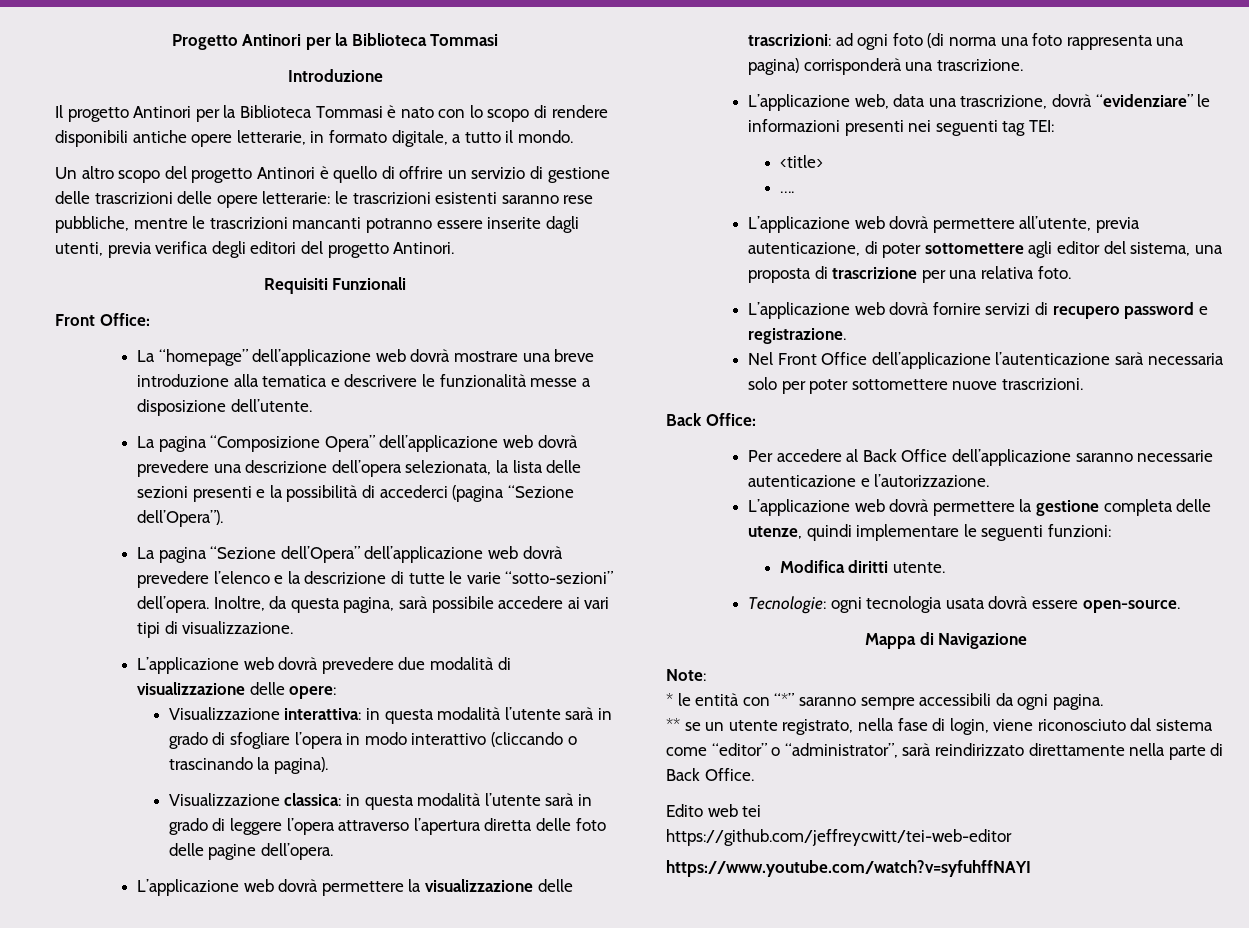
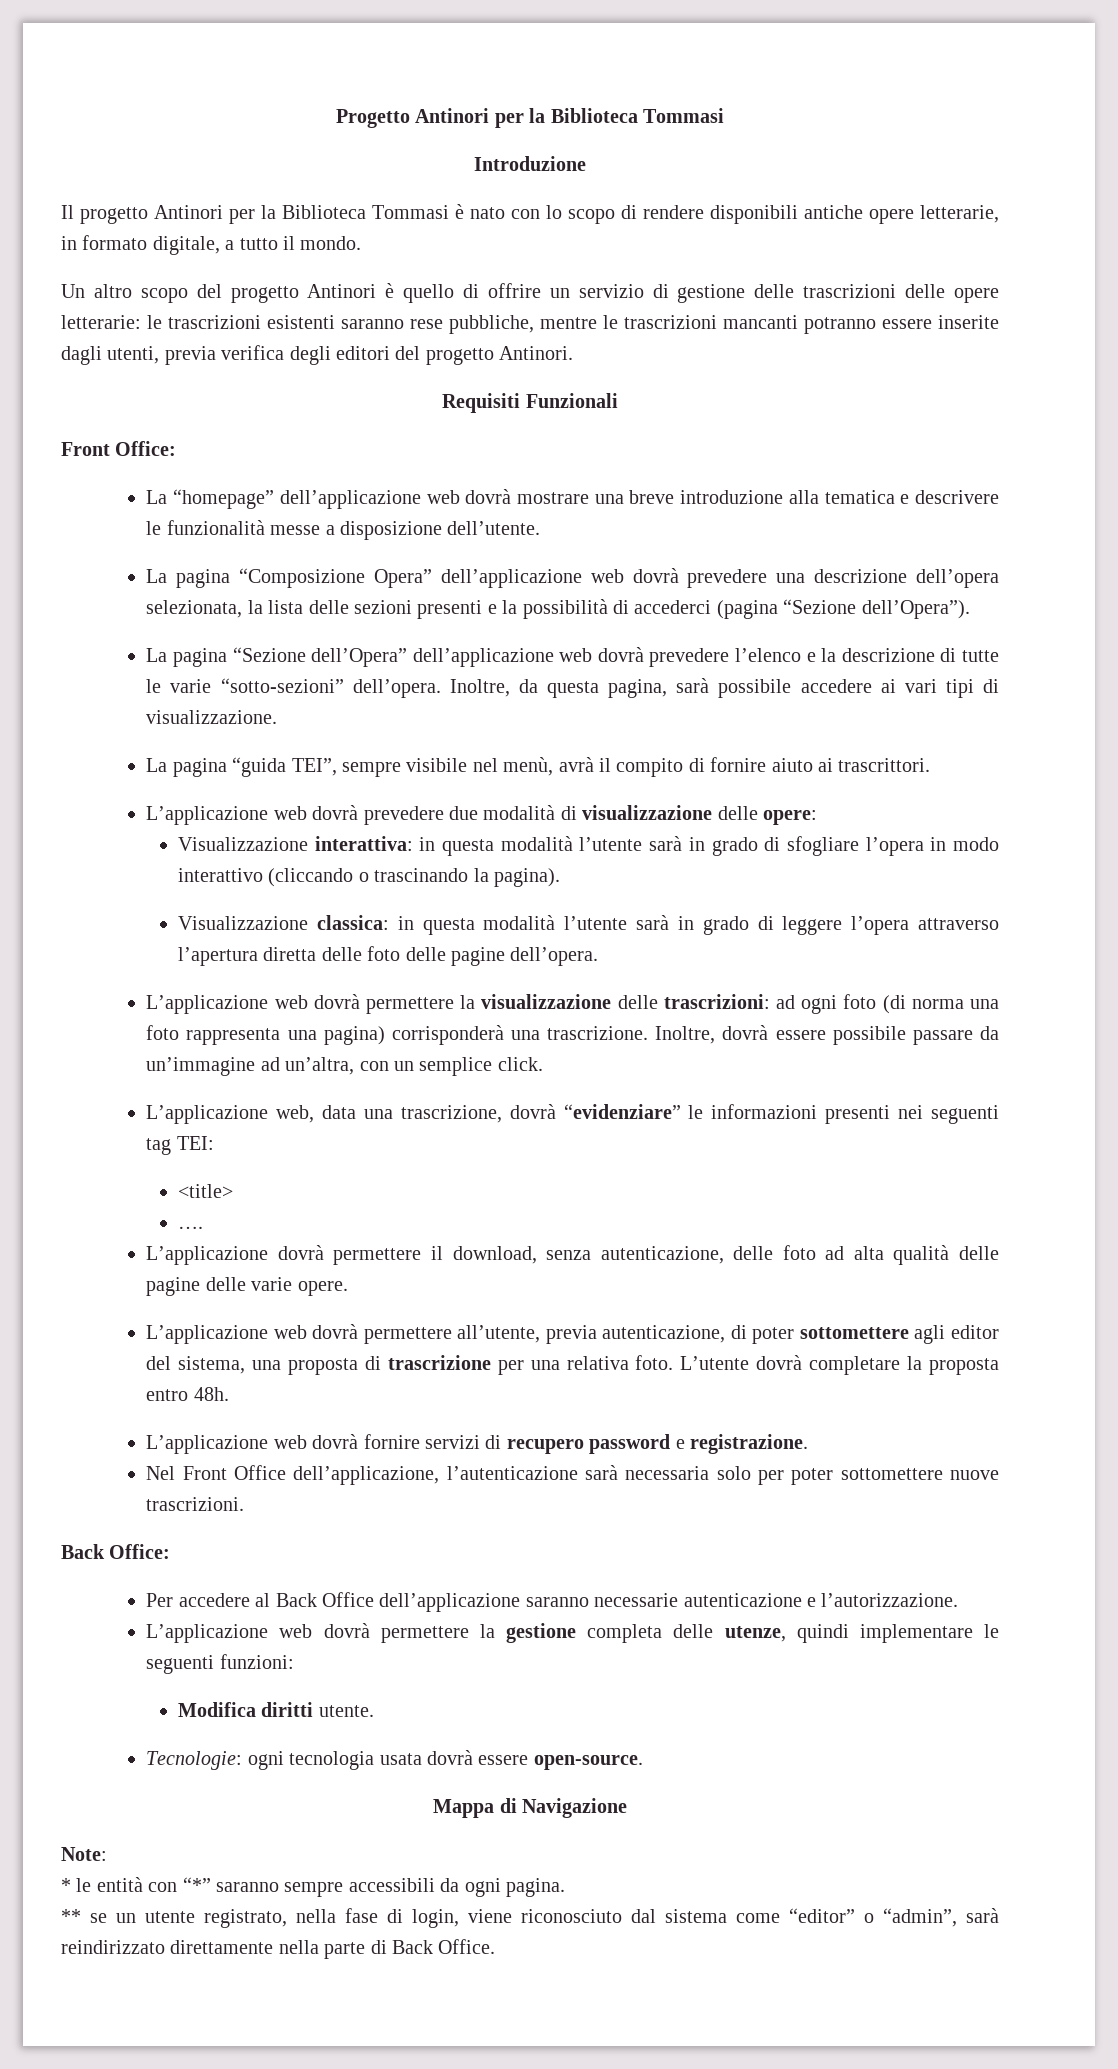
+ La pagina “guida TEI”, sempre visibile nel menù, avrà il compito di fornire aiuto ai trascrittori.
+ Inoltre, dovrà essere possibile passare da un’immagine ad un’altra, con un semplice click.
+ L’applicazione dovrà permettere il download, senza autenticazione, delle foto ad alta qualità delle pagine delle varie opere.
+ L’utente dovrà completare la proposta entro 48h.
- Nel Front Office dell’applicazione l’autenticazione sarà necessaria solo per poter sottomettere nuove trascrizioni.
+ Nel Front Office dell’applicazione, l’autenticazione sarà necessaria solo per poter sottomettere nuove trascrizioni.
- ** se un utente registrato, nella fase di login, viene riconosciuto dal sistema come “editor” o “administrator”, sarà reindirizzato direttamente nella parte di Back Office.
+ ** se un utente registrato, nella fase di login, viene riconosciuto dal sistema come “editor” o “admin”, sarà reindirizzato direttamente nella parte di Back Office.
- Edito web tei
- https://github.com/jeffreycwitt/tei-web-editor
- https://www.youtube.com/watch?v=syfuhffNAYI

